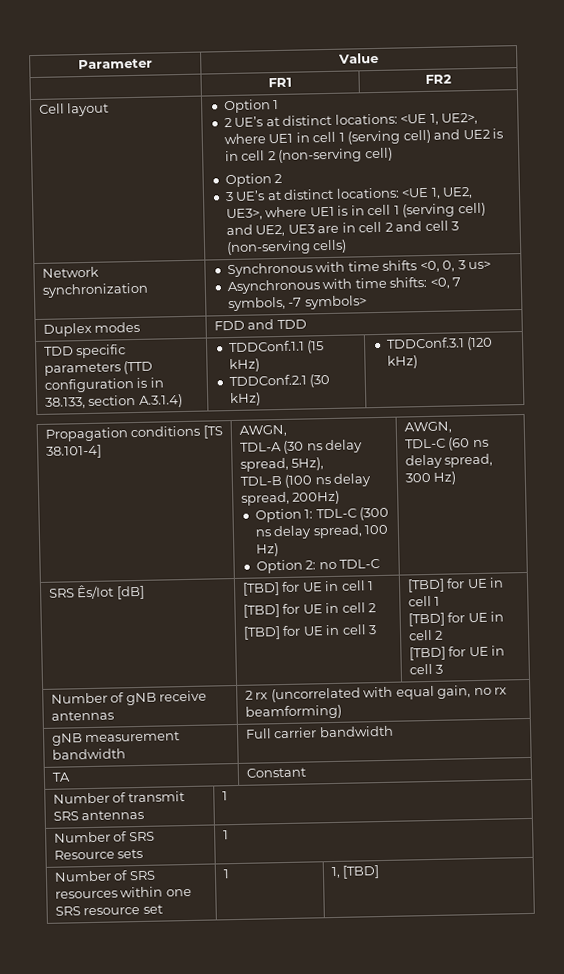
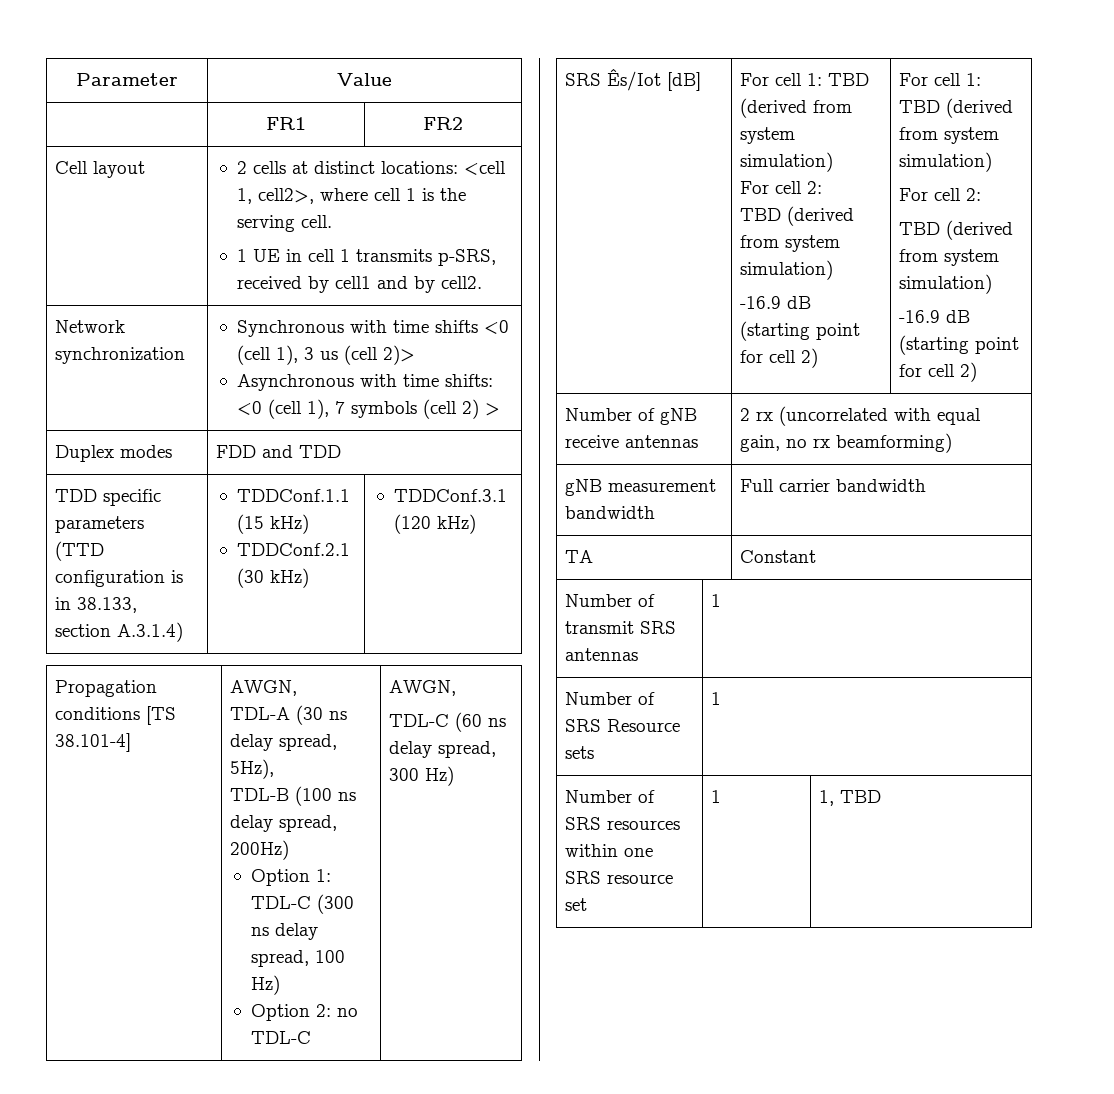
- Option 1
- 2 UE’s at distinct locations: <UE 1, UE2>, where UE1 in cell 1 (serving cell) and UE2 is in cell 2 (non-serving cell)
- Option 2
- 3 UE’s at distinct locations: <UE 1, UE2, UE3>, where UE1 is in cell 1 (serving cell) and UE2, UE3 are in cell 2 and cell 3 (non-serving cells)
+ 2 cells at distinct locations: <cell 1, cell2>, where cell 1 is the serving cell.
+ 1 UE in cell 1 transmits p-SRS, received by cell1 and by cell2.
- Network synchronization | Synchronous with time shifts <0, 0, 3 us>
- Asynchronous with time shifts: <0, 7 symbols, -7 symbols>
+ Network synchronization | Synchronous with time shifts <0 (cell 1), 3 us (cell 2)>
+ Asynchronous with time shifts: <0 (cell 1), 7 symbols (cell 2) >
- SRS Ês/Iot [dB] | [TBD] for UE in cell 1
- [TBD] for UE in cell 2
- [TBD] for UE in cell 3 | [TBD] for UE in cell 1
- [TBD] for UE in cell 2
- [TBD] for UE in cell 3
+ SRS Ês/Iot [dB] | For cell 1: TBD (derived from system simulation)
+ For cell 2:
+ TBD (derived from system simulation)
+ -16.9 dB (starting point for cell 2) | For cell 1: TBD (derived from system simulation)
+ For cell 2:
+ TBD (derived from system simulation)
+ -16.9 dB (starting point for cell 2)
- Number of SRS resources within one SRS resource set | 1 | 1, [TBD]
+ Number of SRS resources within one SRS resource set | 1 | 1, TBD

